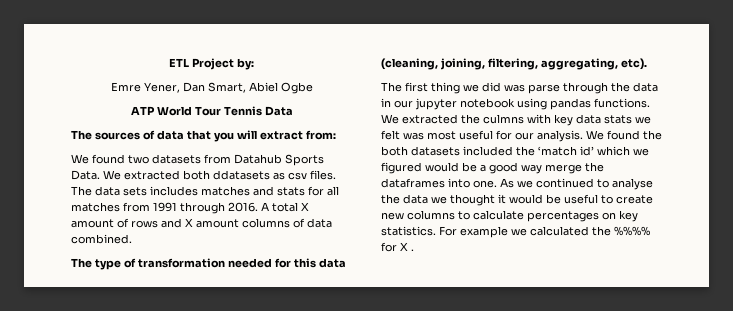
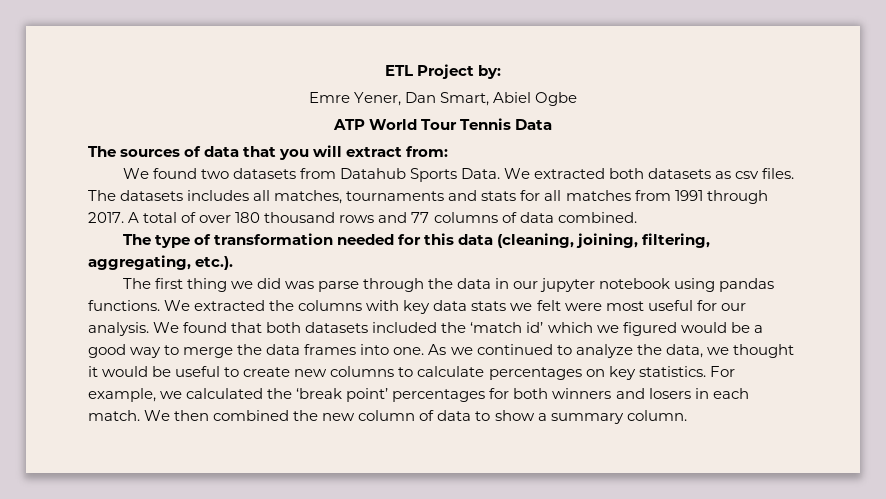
- We extracted both ddatasets as csv files.
+ We extracted both datasets as csv files.
- The data sets includes matches and stats for all matches from 1991 through 2016.
+ The datasets includes all matches, tournaments and stats for all matches from 1991 through 2017.
- A total X amount of rows and X amount columns of data combined.
+ A total of over 180 thousand rows and 77 columns of data combined.
- The type of transformation needed for this data (cleaning, joining, filtering, aggregating, etc).
+ The type of transformation needed for this data (cleaning, joining, filtering, aggregating, etc.).
- We extracted the culmns with key data stats we felt was most useful for our analysis.
+ We extracted the columns with key data stats we felt were most useful for our analysis.
- We found the both datasets included the ‘match id’ which we figured would be a good way merge the dataframes into one.
+ We found that both datasets included the ‘match id’ which we figured would be a good way to merge the data frames into one.
- As we continued to analyse the data we thought it would be useful to create new columns to calculate percentages on key statistics.
+ As we continued to analyze the data, we thought it would be useful to create new columns to calculate percentages on key statistics.
- For example we calculated the %%%% for X .
+ For example, we calculated the ‘break point’ percentages for both winners and losers in each match. We then combined the new column of data to show a summary column.

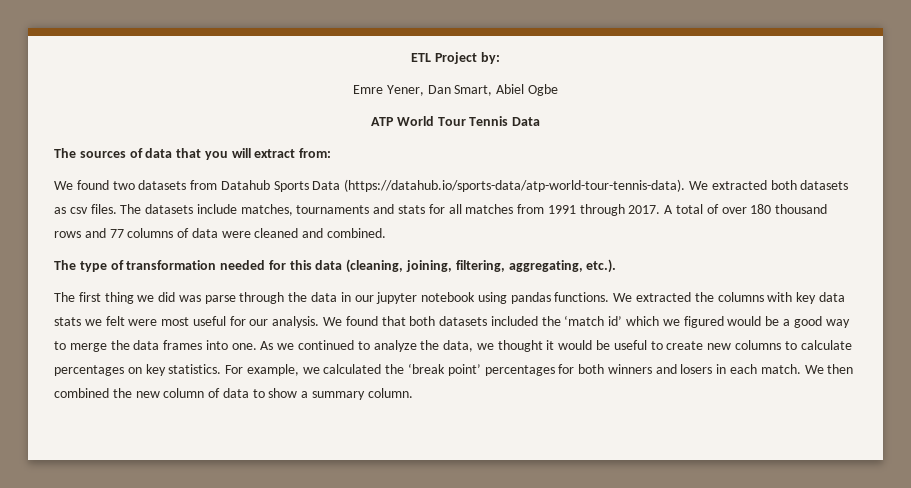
- We found two datasets from Datahub Sports Data. We extracted both datasets as csv files.
+ We found two datasets from Datahub Sports Data (https://datahub.io/sports-data/atp-world-tour-tennis-data). We extracted both datasets as csv files.
- The datasets includes all matches, tournaments and stats for all matches from 1991 through 2017.
+ The datasets include matches, tournaments and stats for all matches from 1991 through 2017.
- A total of over 180 thousand rows and 77 columns of data combined.
+ A total of over 180 thousand rows and 77 columns of data were cleaned and combined.

